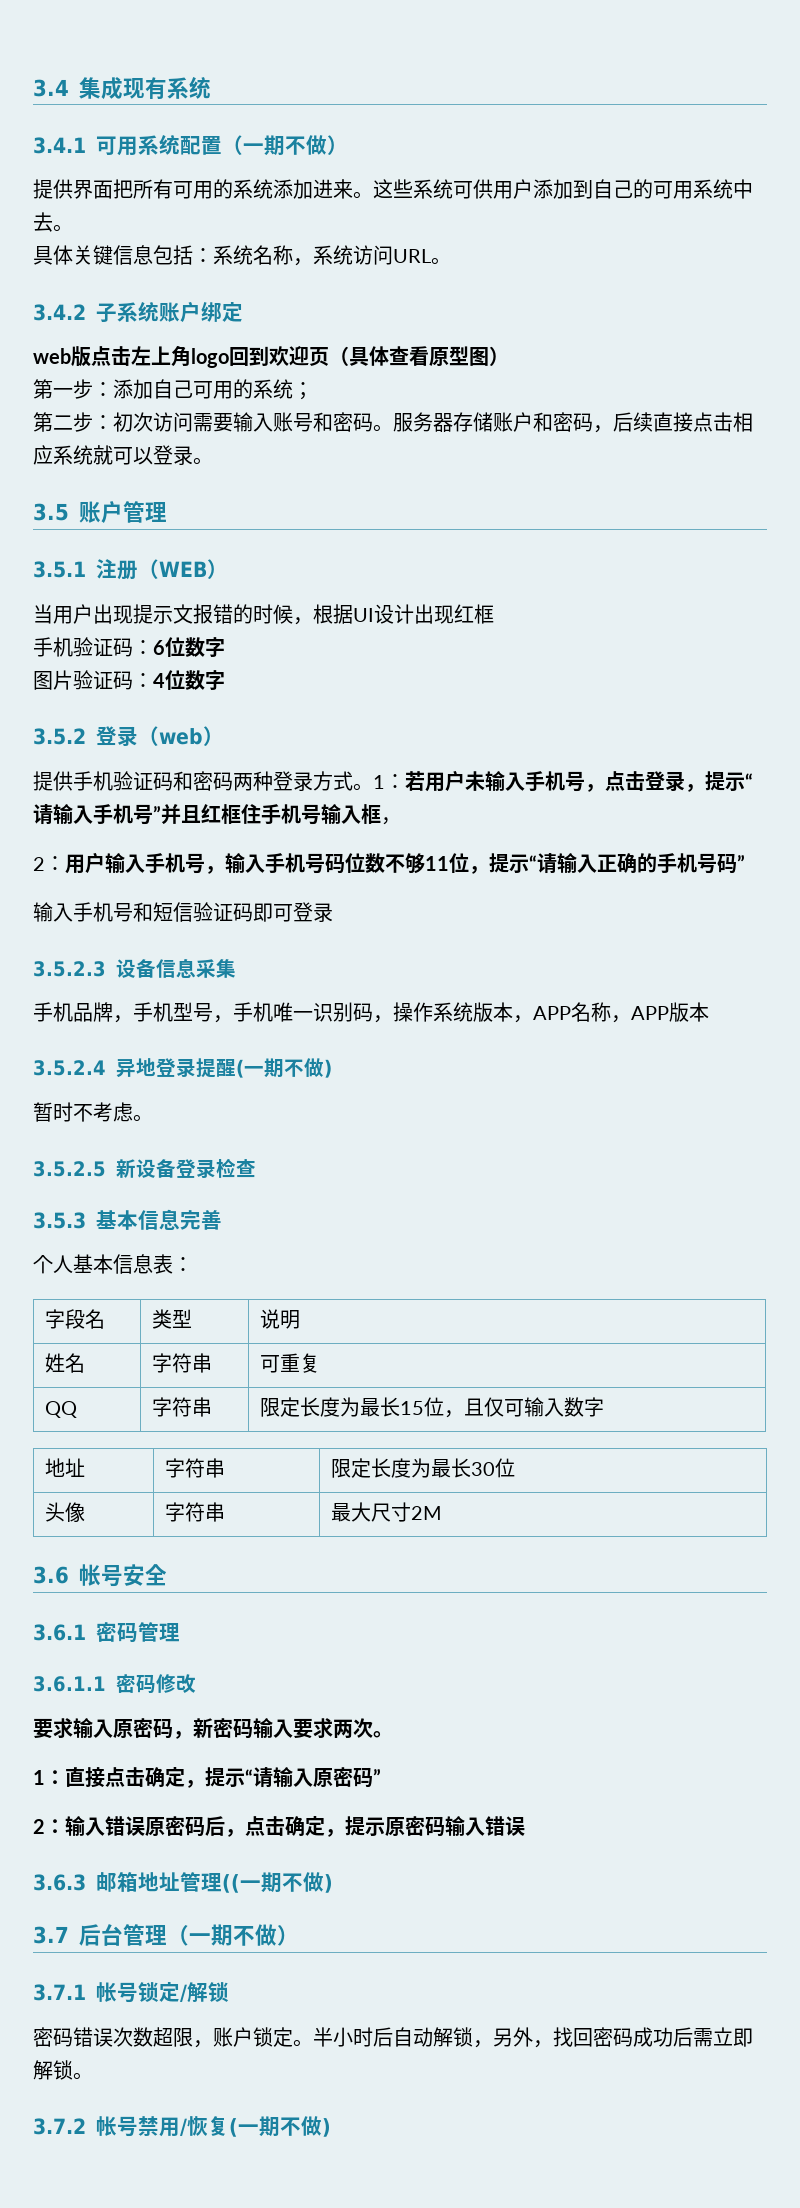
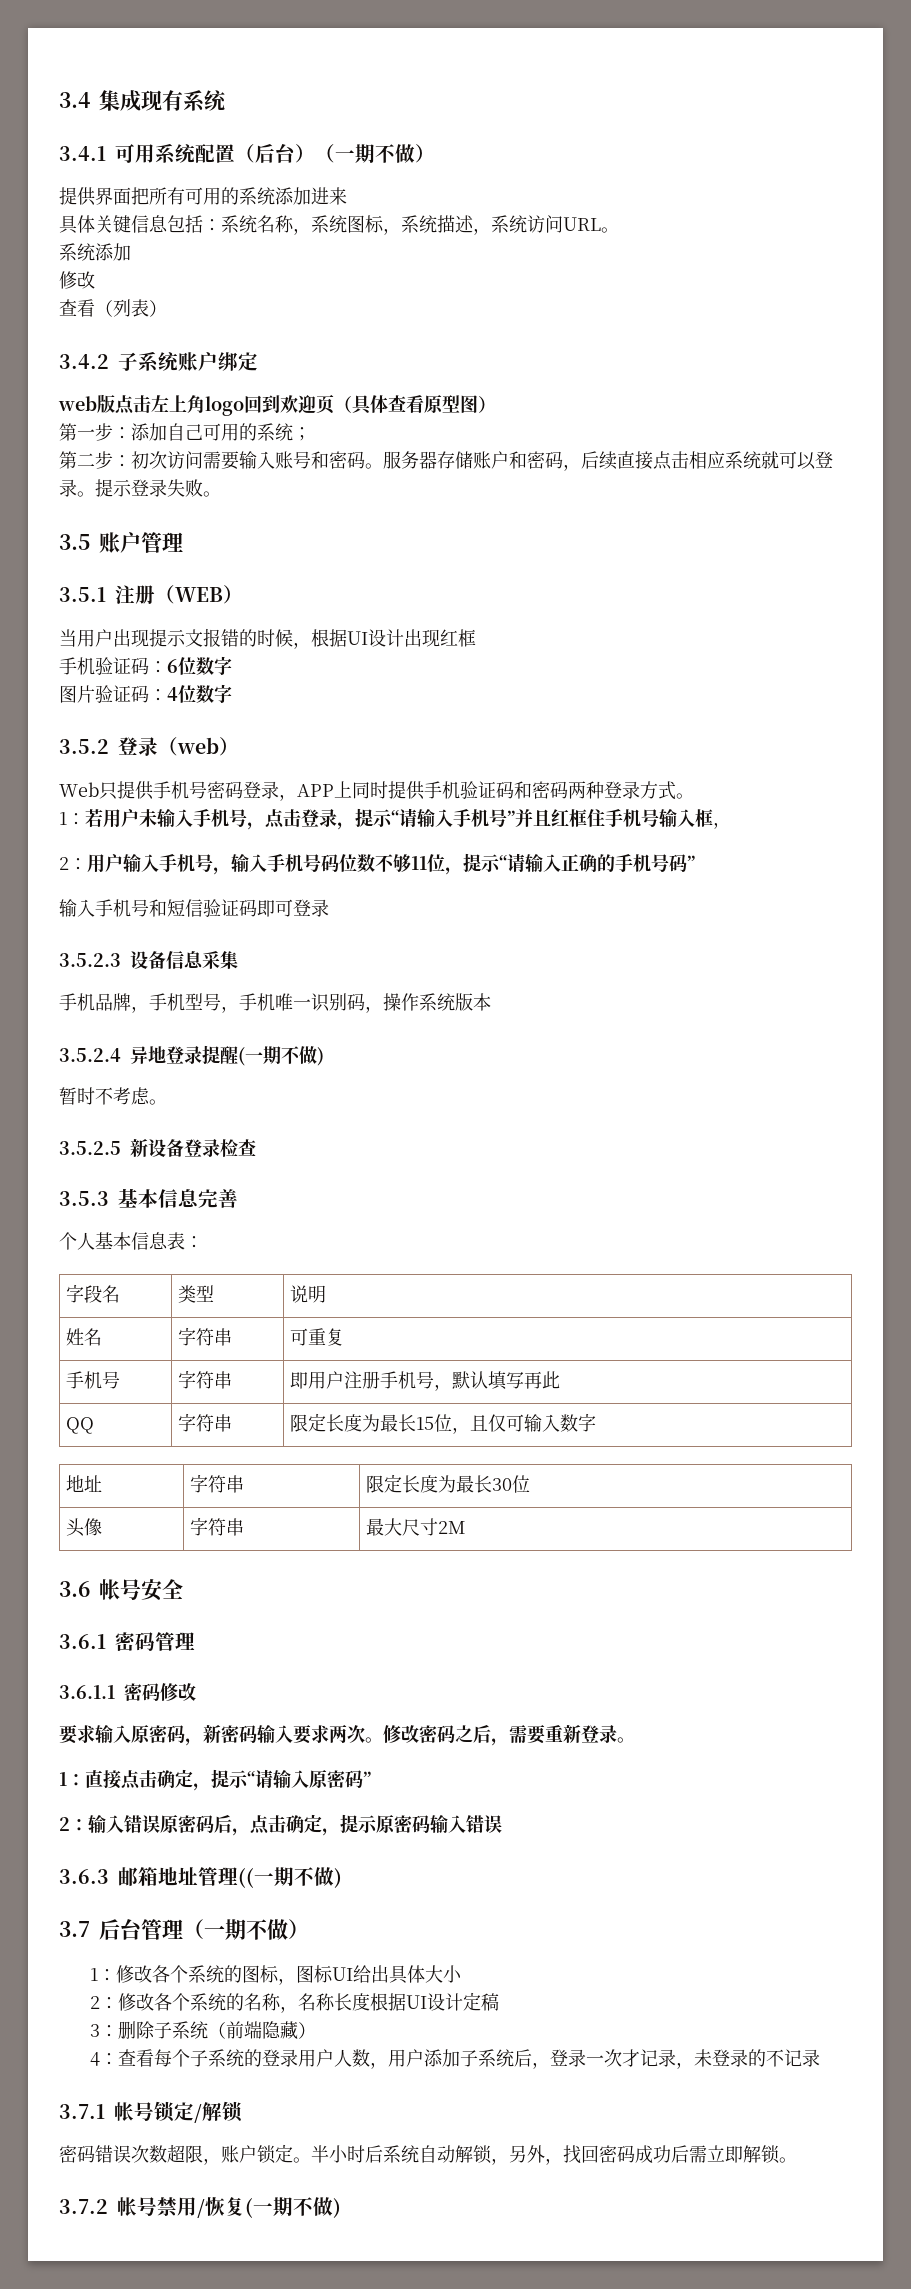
- 3.4.1可用系统配置（一期不做）
+ 3.4.1可用系统配置（后台）（一期不做）
- 提供界面把所有可用的系统添加进来。这些系统可供用户添加到自己的可用系统中去。
+ 提供界面把所有可用的系统添加进来
- 具体关键信息包括：系统名称，系统访问URL。
+ 具体关键信息包括：系统名称，系统图标，系统描述，系统访问URL。
+ 系统添加
+ 修改
+ 查看（列表）
+ 提示登录失败。
- 提供手机验证码和密码两种登录方式。1：若用户未输入手机号，点击登录，提示“请输入手机号”并且红框住手机号输入框，
+ Web只提供手机号密码登录，APP上同时提供手机验证码和密码两种登录方式。
+ 1：若用户未输入手机号，点击登录，提示“请输入手机号”并且红框住手机号输入框，
- 手机品牌，手机型号，手机唯一识别码，操作系统版本，APP名称，APP版本
+ 手机品牌，手机型号，手机唯一识别码，操作系统版本
+ 手机号 | 字符串 | 即用户注册手机号，默认填写再此
+ 修改密码之后，需要重新登录。
+ 1：修改各个系统的图标，图标UI给出具体大小
+ 2：修改各个系统的名称，名称长度根据UI设计定稿
+ 3：删除子系统（前端隐藏）
+ 4：查看每个子系统的登录用户人数，用户添加子系统后，登录一次才记录，未登录的不记录
- 半小时后自动解锁，另外，找回密码成功后需立即解锁。
+ 半小时后系统自动解锁，另外，找回密码成功后需立即解锁。

